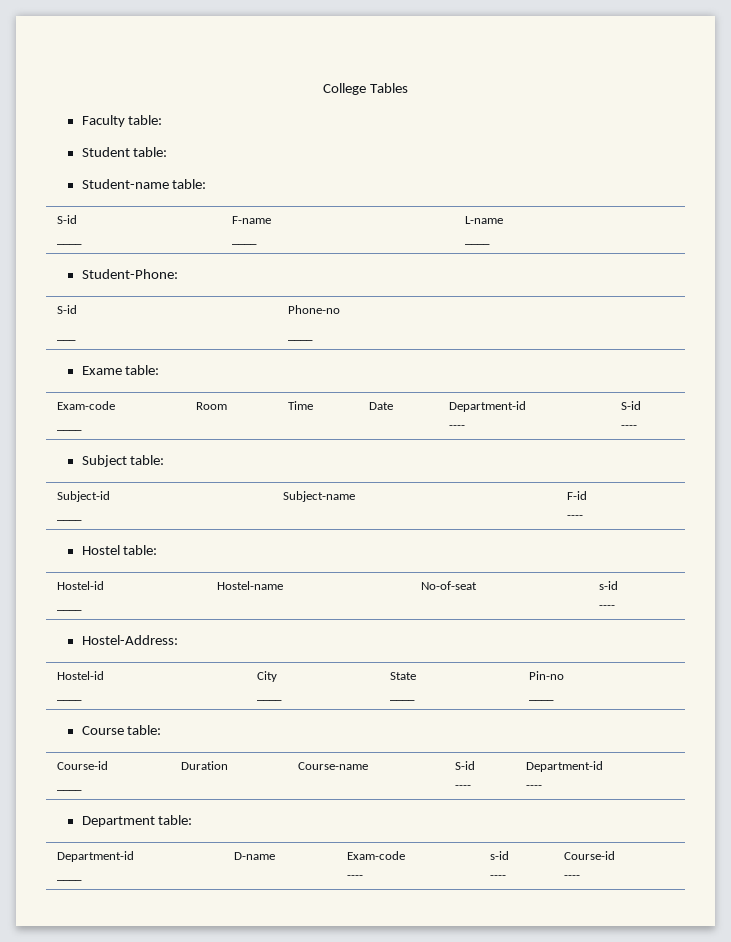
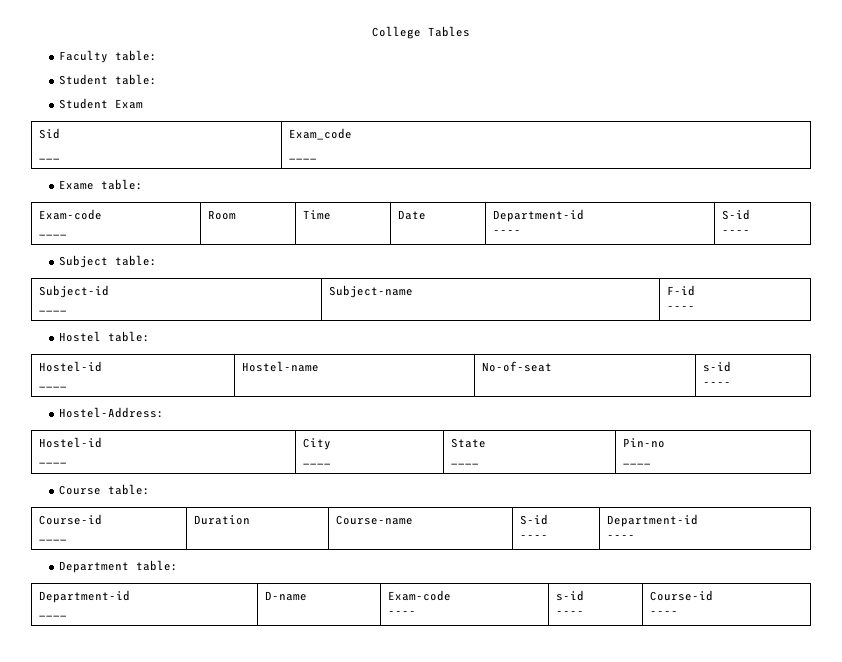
- Student-name table:
- S-id
- ____ | F-name
- ____ | L-name
- ____
- Student-Phone:
- S-id
- ___ | Phone-no
+ Student Exam
+ Sid
+ ___ | Exam_code

